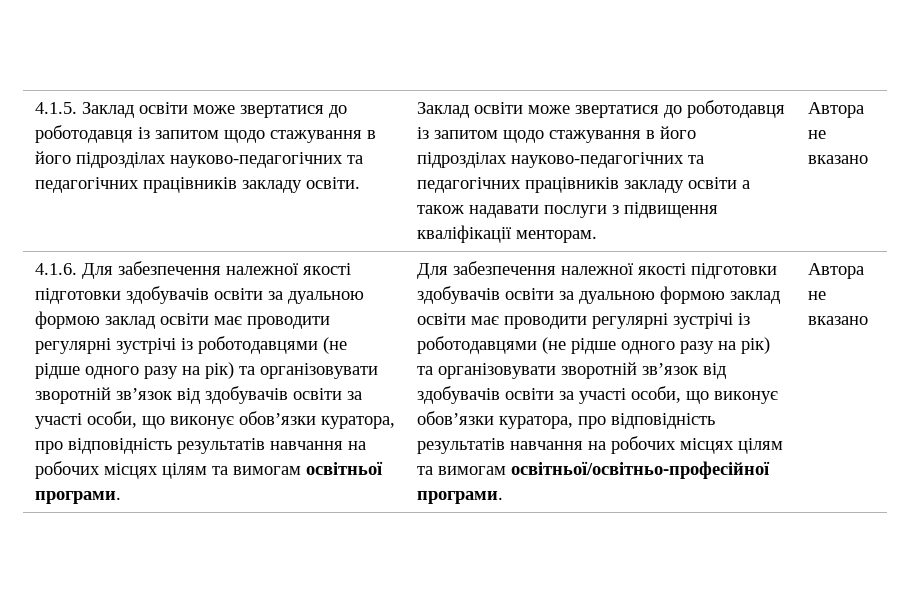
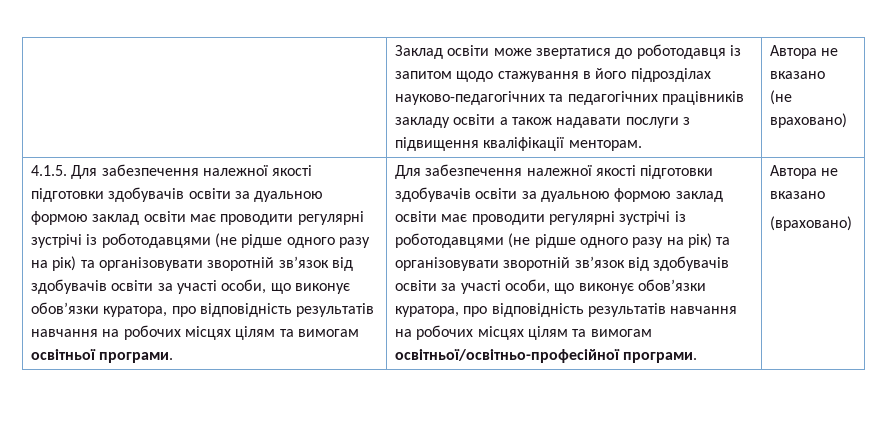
- 4.1.5. Заклад освіти може звертатися до роботодавця із запитом щодо стажування в його підрозділах науково-педагогічних та педагогічних працівників закладу освіти.
- 4.1.6. Для забезпечення належної якості підготовки здобувачів освіти за дуальною формою заклад освіти має проводити регулярні зустрічі із роботодавцями (не рідше одного разу на рік) та організовувати зворотній зв’язок від здобувачів освіти за участі особи, що виконує обов’язки куратора, про відповідність результатів навчання на робочих місцях цілям та вимогам освітньої програми.
+ (не враховано)
+ 4.1.5. Для забезпечення належної якості підготовки здобувачів освіти за дуальною формою заклад освіти має проводити регулярні зустрічі із роботодавцями (не рідше одного разу на рік) та організовувати зворотній зв’язок від здобувачів освіти за участі особи, що виконує обов’язки куратора, про відповідність результатів навчання на робочих місцях цілям та вимогам освітньої програми.
+ (враховано)

